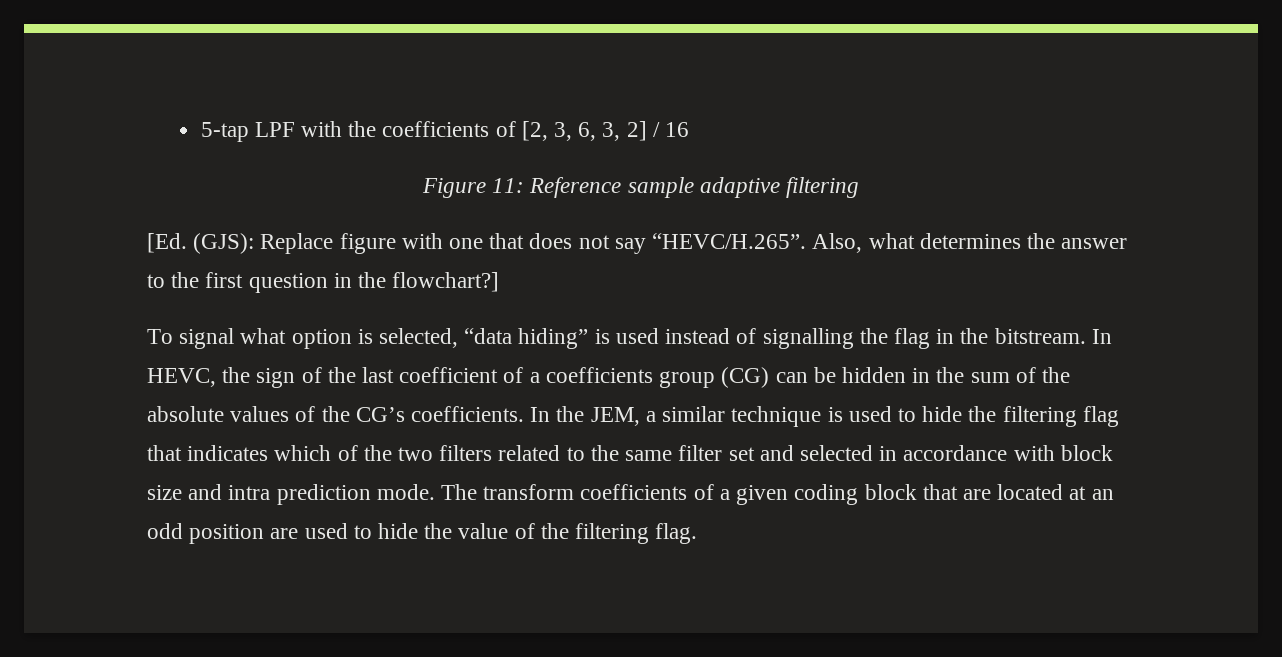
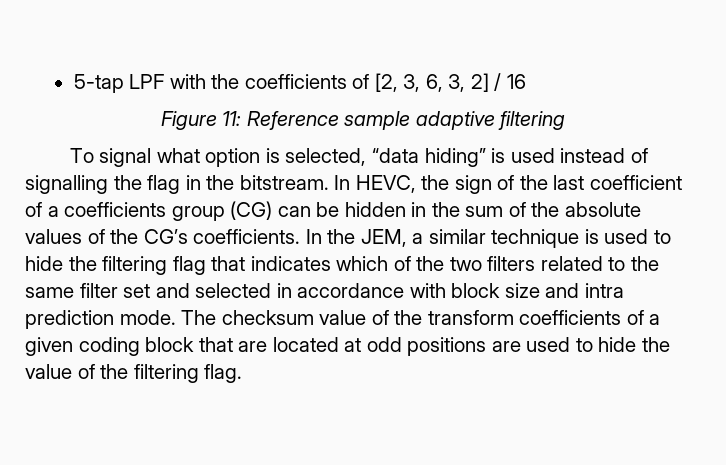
- [Ed. (GJS): Replace figure with one that does not say “HEVC/H.265”. Also, what determines the answer to the first question in the flowchart?]
- The transform coefficients of a given coding block that are located at an odd position are used to hide the value of the filtering flag.
+ The checksum value of the transform coefficients of a given coding block that are located at odd positions are used to hide the value of the filtering flag.

